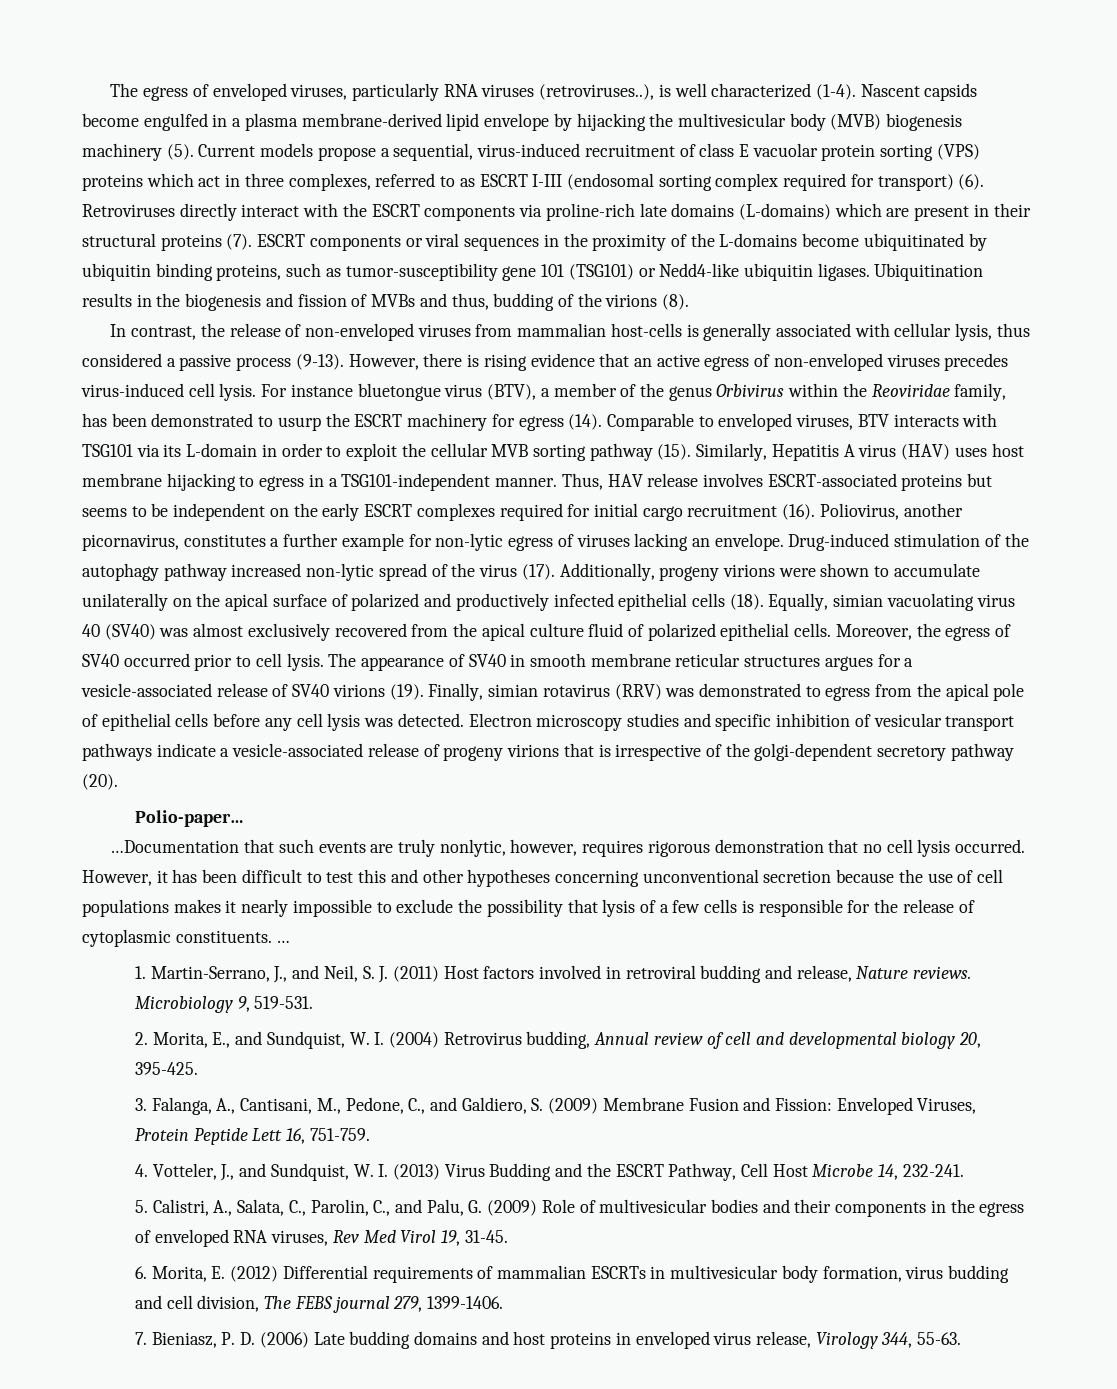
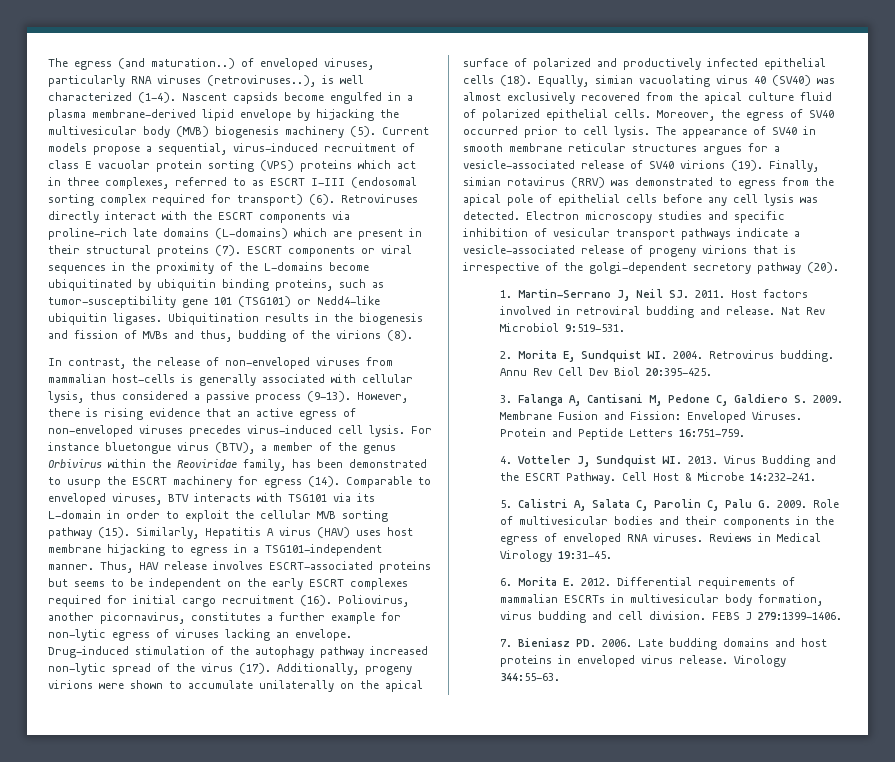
- The egress of enveloped viruses, particularly RNA viruses (retroviruses..), is well characterized (1-4).
+ The egress (and maturation..) of enveloped viruses, particularly RNA viruses (retroviruses..), is well characterized (1-4).
- Polio-paper…
- …Documentation that such events are truly nonlytic, however, requires rigorous demonstration that no cell lysis occurred. However, it has been difficult to test this and other hypotheses concerning unconventional secretion because the use of cell populations makes it nearly impossible to exclude the possibility that lysis of a few cells is responsible for the release of cytoplasmic constituents. …
- 1. Martin-Serrano, J., and Neil, S. J. (2011) Host factors involved in retroviral budding and release, Nature reviews. Microbiology 9, 519-531.
- 2. Morita, E., and Sundquist, W. I. (2004) Retrovirus budding, Annual review of cell and developmental biology 20, 395-425.
- 3. Falanga, A., Cantisani, M., Pedone, C., and Galdiero, S. (2009) Membrane Fusion and Fission: Enveloped Viruses, Protein Peptide Lett 16, 751-759.
- 4. Votteler, J., and Sundquist, W. I. (2013) Virus Budding and the ESCRT Pathway, Cell Host Microbe 14, 232-241.
- 5. Calistri, A., Salata, C., Parolin, C., and Palu, G. (2009) Role of multivesicular bodies and their components in the egress of enveloped RNA viruses, Rev Med Virol 19, 31-45.
- 6. Morita, E. (2012) Differential requirements of mammalian ESCRTs in multivesicular body formation, virus budding and cell division, The FEBS journal 279, 1399-1406.
- 7. Bieniasz, P. D. (2006) Late budding domains and host proteins in enveloped virus release, Virology 344, 55-63.
+ 1. Martin-Serrano J, Neil SJ. 2011. Host factors involved in retroviral budding and release. Nat Rev Microbiol 9:519-531.
+ 2. Morita E, Sundquist WI. 2004. Retrovirus budding. Annu Rev Cell Dev Biol 20:395-425.
+ 3. Falanga A, Cantisani M, Pedone C, Galdiero S. 2009. Membrane Fusion and Fission: Enveloped Viruses. Protein and Peptide Letters 16:751-759.
+ 4. Votteler J, Sundquist WI. 2013. Virus Budding and the ESCRT Pathway. Cell Host & Microbe 14:232-241.
+ 5. Calistri A, Salata C, Parolin C, Palu G. 2009. Role of multivesicular bodies and their components in the egress of enveloped RNA viruses. Reviews in Medical Virology 19:31-45.
+ 6. Morita E. 2012. Differential requirements of mammalian ESCRTs in multivesicular body formation, virus budding and cell division. FEBS J 279:1399-1406.
+ 7. Bieniasz PD. 2006. Late budding domains and host proteins in enveloped virus release. Virology 344:55-63.

